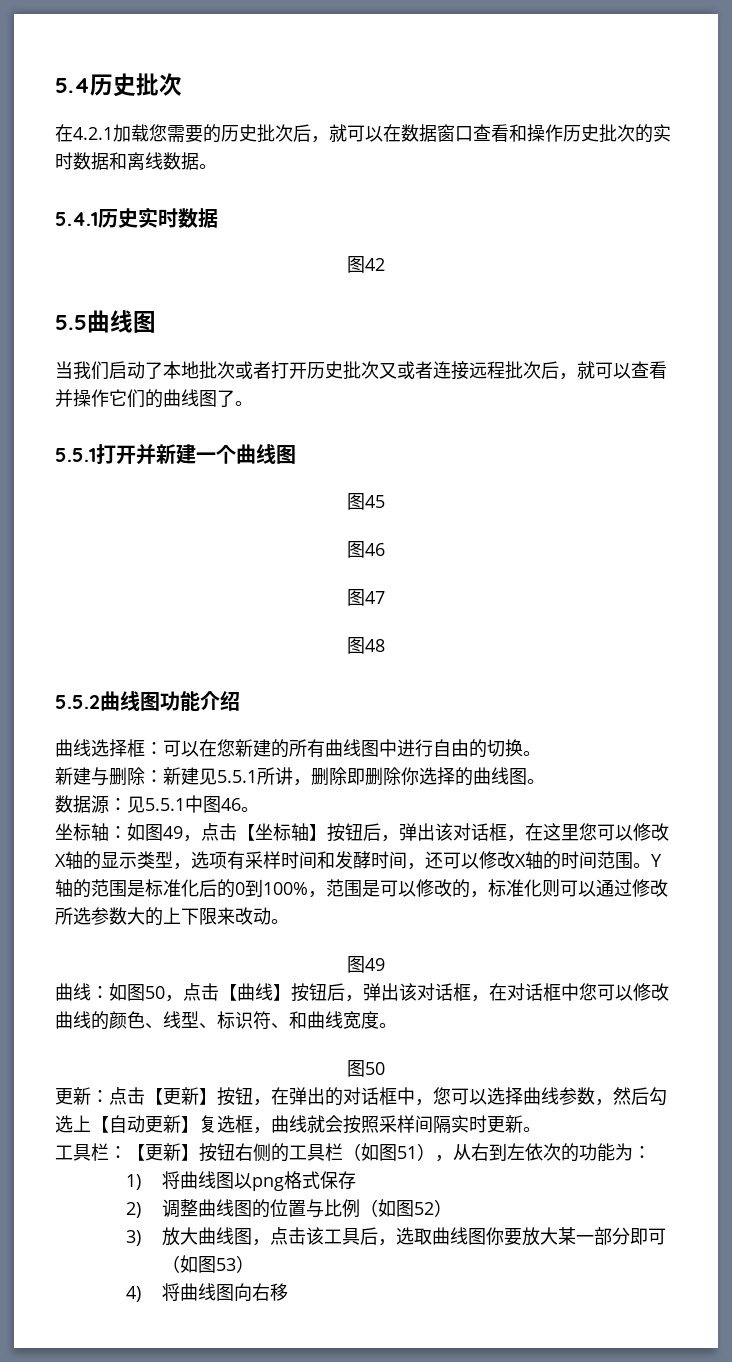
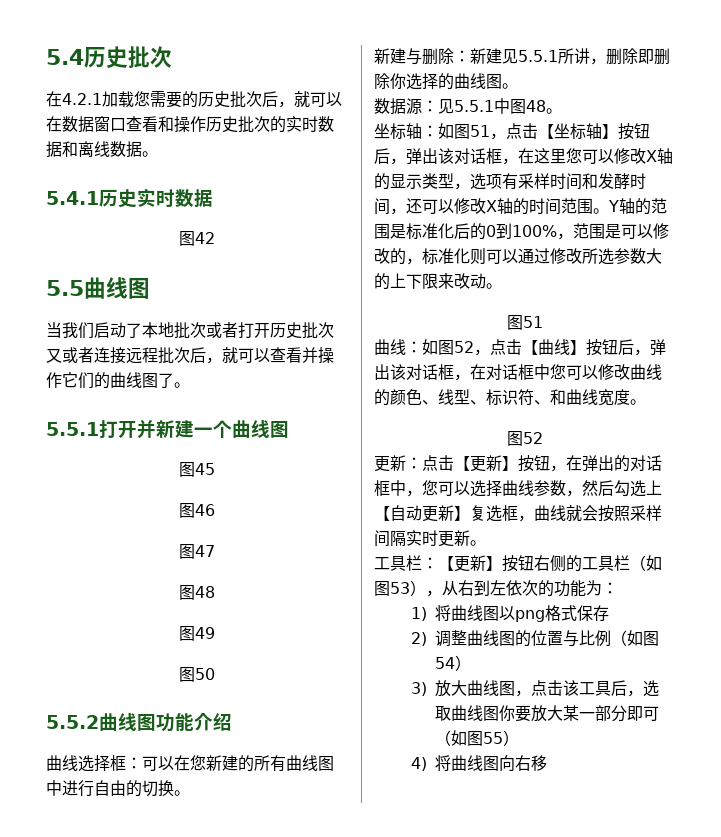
+ 图49
+ 图50
- 数据源：见5.5.1中图46。
+ 数据源：见5.5.1中图48。
- 坐标轴：如图49，点击【坐标轴】按钮后，弹出该对话框，在这里您可以修改X轴的显示类型，选项有采样时间和发酵时间，还可以修改X轴的时间范围。
+ 坐标轴：如图51，点击【坐标轴】按钮后，弹出该对话框，在这里您可以修改X轴的显示类型，选项有采样时间和发酵时间，还可以修改X轴的时间范围。
  Y轴的范围是标准化后的0到100%，范围是可以修改的，标准化则可以通过修改所选参数大的上下限来改动。
- 图49
+ 图51
- 曲线：如图50，点击【曲线】按钮后，弹出该对话框，在对话框中您可以修改曲线的颜色、线型、标识符、和曲线宽度。
- 图50
+ 曲线：如图52，点击【曲线】按钮后，弹出该对话框，在对话框中您可以修改曲线的颜色、线型、标识符、和曲线宽度。
+ 图52
- 工具栏：【更新】按钮右侧的工具栏（如图51），从右到左依次的功能为：
+ 工具栏：【更新】按钮右侧的工具栏（如图53），从右到左依次的功能为：
- 2)调整曲线图的位置与比例（如图52）
+ 2)调整曲线图的位置与比例（如图54）
- 3)放大曲线图，点击该工具后，选取曲线图你要放大某一部分即可（如图53）
+ 3)放大曲线图，点击该工具后，选取曲线图你要放大某一部分即可（如图55）

